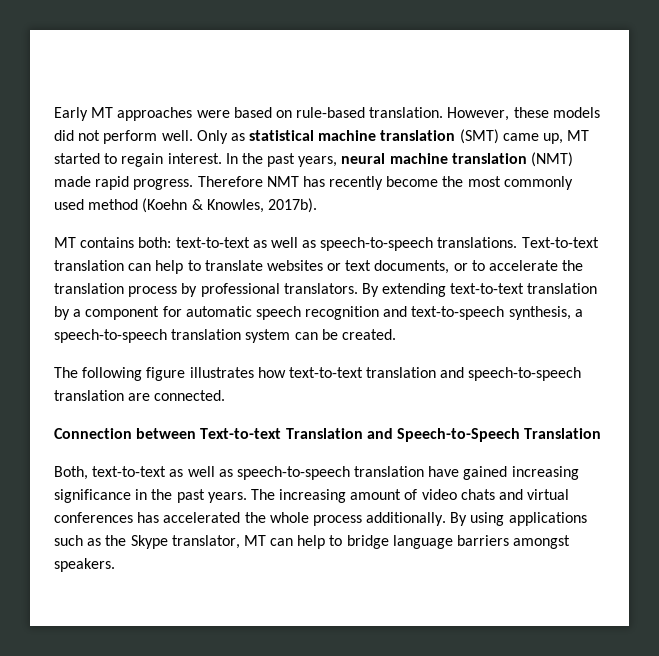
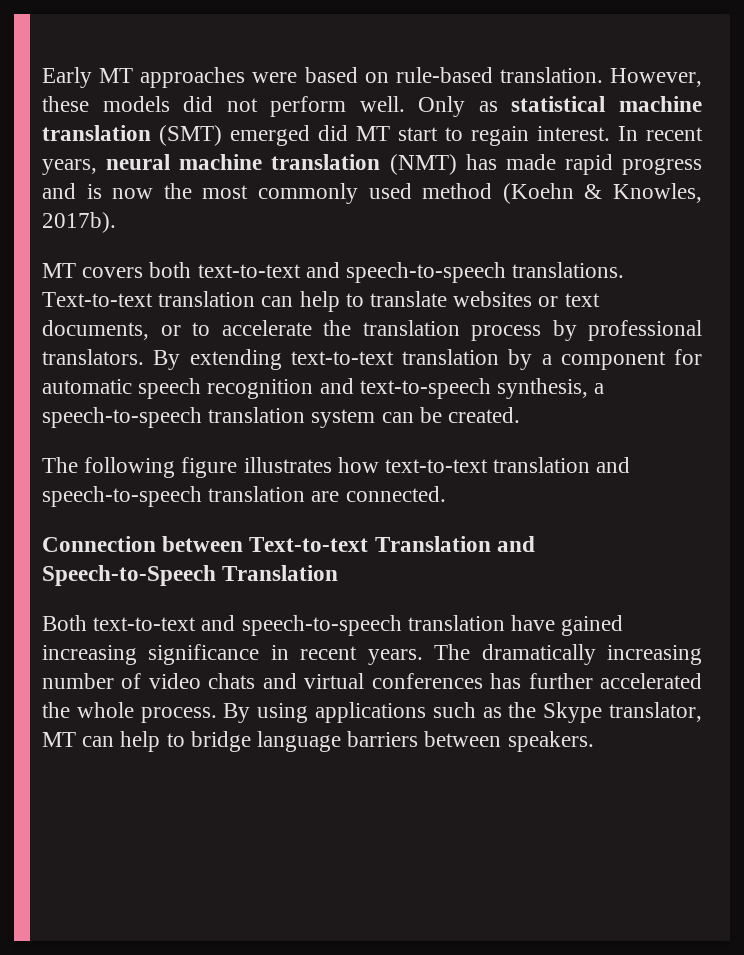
- Only as statistical machine translation (SMT) came up, MT started to regain interest.
+ Only as statistical machine translation (SMT) emerged did MT start to regain interest.
- In the past years, neural machine translation (NMT) made rapid progress. Therefore NMT has recently become the most commonly used method (Koehn & Knowles, 2017b).
+ In recent years, neural machine translation (NMT) has made rapid progress and is now the most commonly used method (Koehn & Knowles, 2017b).
- MT contains both: text-to-text as well as speech-to-speech translations.
+ MT covers both text-to-text and speech-to-speech translations.
- Both, text-to-text as well as speech-to-speech translation have gained increasing significance in the past years. The increasing amount of video chats and virtual conferences has accelerated the whole process additionally.
+ Both text-to-text and speech-to-speech translation have gained increasing significance in recent years. The dramatically increasing number of video chats and virtual conferences has further accelerated the whole process.
- By using applications such as the Skype translator, MT can help to bridge language barriers amongst speakers.
+ By using applications such as the Skype translator, MT can help to bridge language barriers between speakers.

